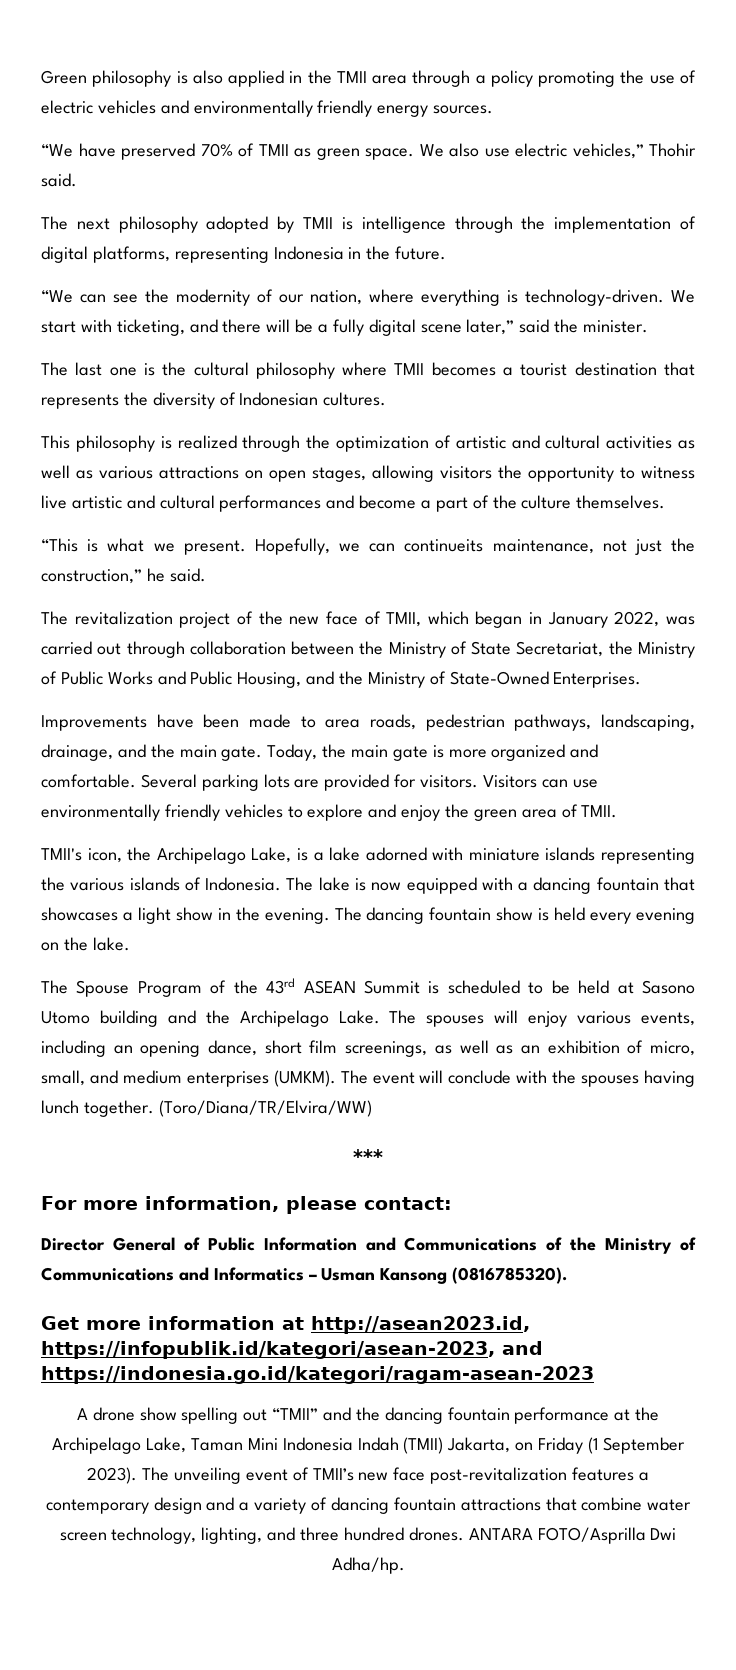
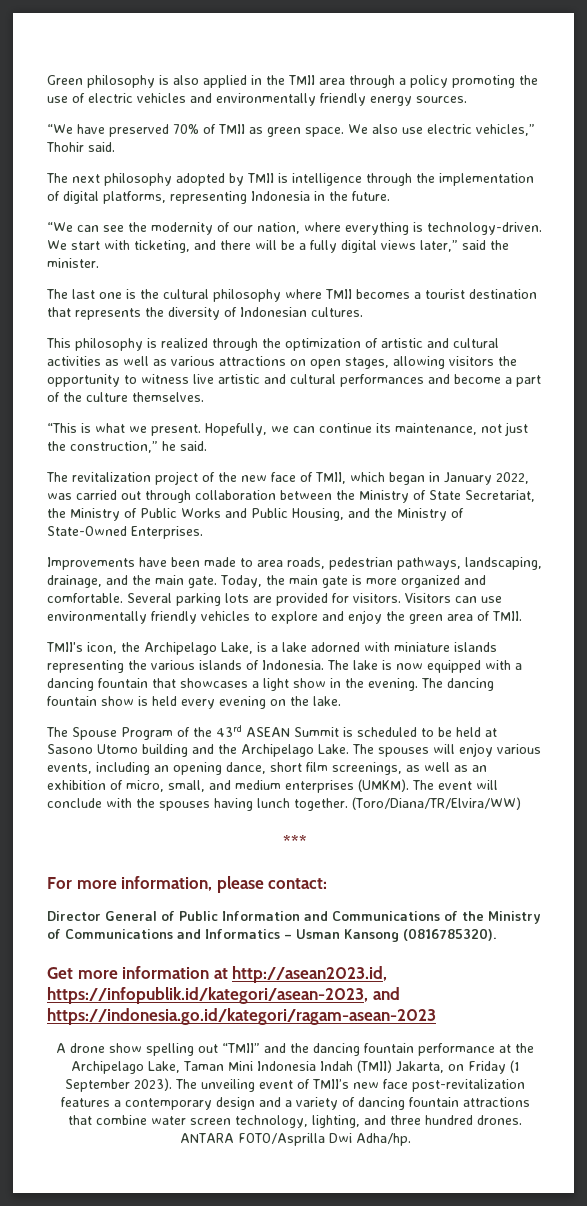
- We start with ticketing, and there will be a fully digital scene later,” said the minister.
+ We start with ticketing, and there will be a fully digital views later,” said the minister.
- Hopefully, we can continueits maintenance, not just the construction,” he said.
+ Hopefully, we can continue its maintenance, not just the construction,” he said.

